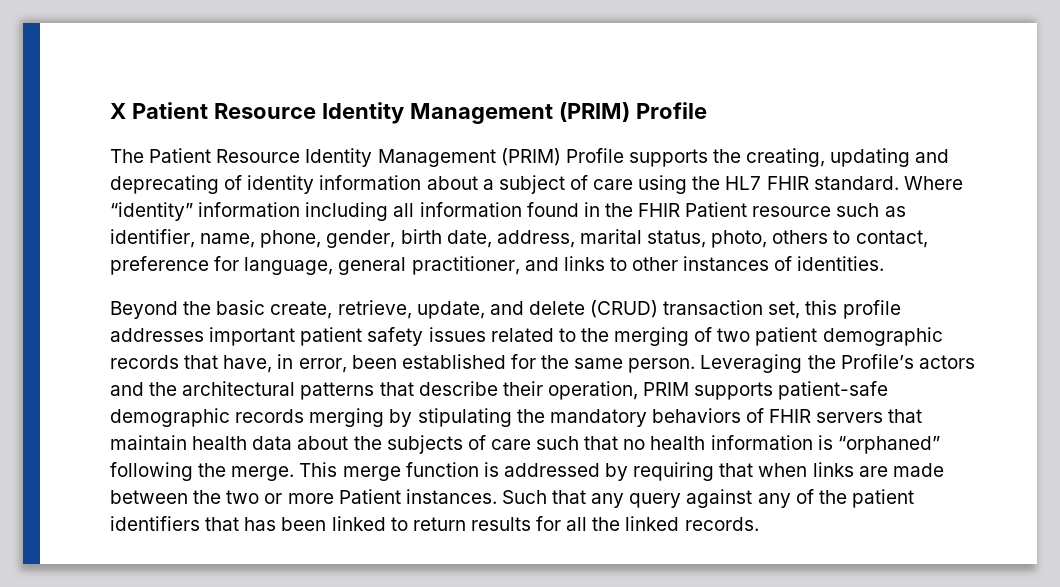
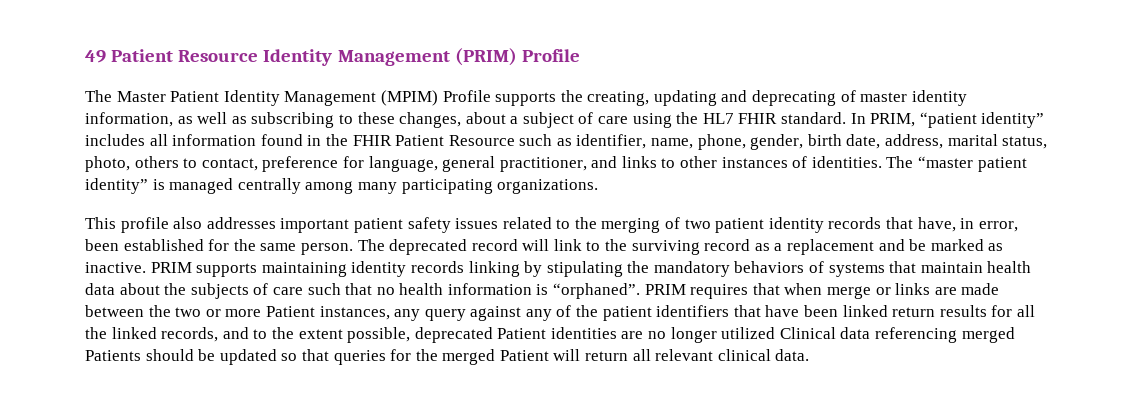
- X Patient Resource Identity Management (PRIM) Profile
+ 49 Patient Resource Identity Management (PRIM) Profile
- The Patient Resource Identity Management (PRIM) Profile supports the creating, updating and deprecating of identity information about a subject of care using the HL7 FHIR standard.
+ The Master Patient Identity Management (MPIM) Profile supports the creating, updating and deprecating of master identity information, as well as subscribing to these changes, about a subject of care using the HL7 FHIR standard.
- Where “identity” information including all information found in the FHIR Patient resource such as identifier, name, phone, gender, birth date, address, marital status, photo, others to contact, preference for language, general practitioner, and links to other instances of identities.
- Beyond the basic create, retrieve, update, and delete (CRUD) transaction set, this profile addresses important patient safety issues related to the merging of two patient demographic records that have, in error, been established for the same person.
+ In PRIM, “patient identity” includes all information found in the FHIR Patient Resource such as identifier, name, phone, gender, birth date, address, marital status, photo, others to contact, preference for language, general practitioner, and links to other instances of identities. The “master patient identity” is managed centrally among many participating organizations.
+ This profile also addresses important patient safety issues related to the merging of two patient identity records that have, in error, been established for the same person.
- Leveraging the Profile’s actors and the architectural patterns that describe their operation, PRIM supports patient-safe demographic records merging by stipulating the mandatory behaviors of FHIR servers that maintain health data about the subjects of care such that no health information is “orphaned” following the merge. This merge function is addressed by requiring that when links are made between the two or more Patient instances. Such that any query against any of the patient identifiers that has been linked to return results for all the linked records.
+ The deprecated record will link to the surviving record as a replacement and be marked as inactive. PRIM supports maintaining identity records linking by stipulating the mandatory behaviors of systems that maintain health data about the subjects of care such that no health information is “orphaned”. PRIM requires that when merge or links are made between the two or more Patient instances, any query against any of the patient identifiers that have been linked return results for all the linked records, and to the extent possible, deprecated Patient identities are no longer utilized Clinical data referencing merged Patients should be updated so that queries for the merged Patient will return all relevant clinical data.

